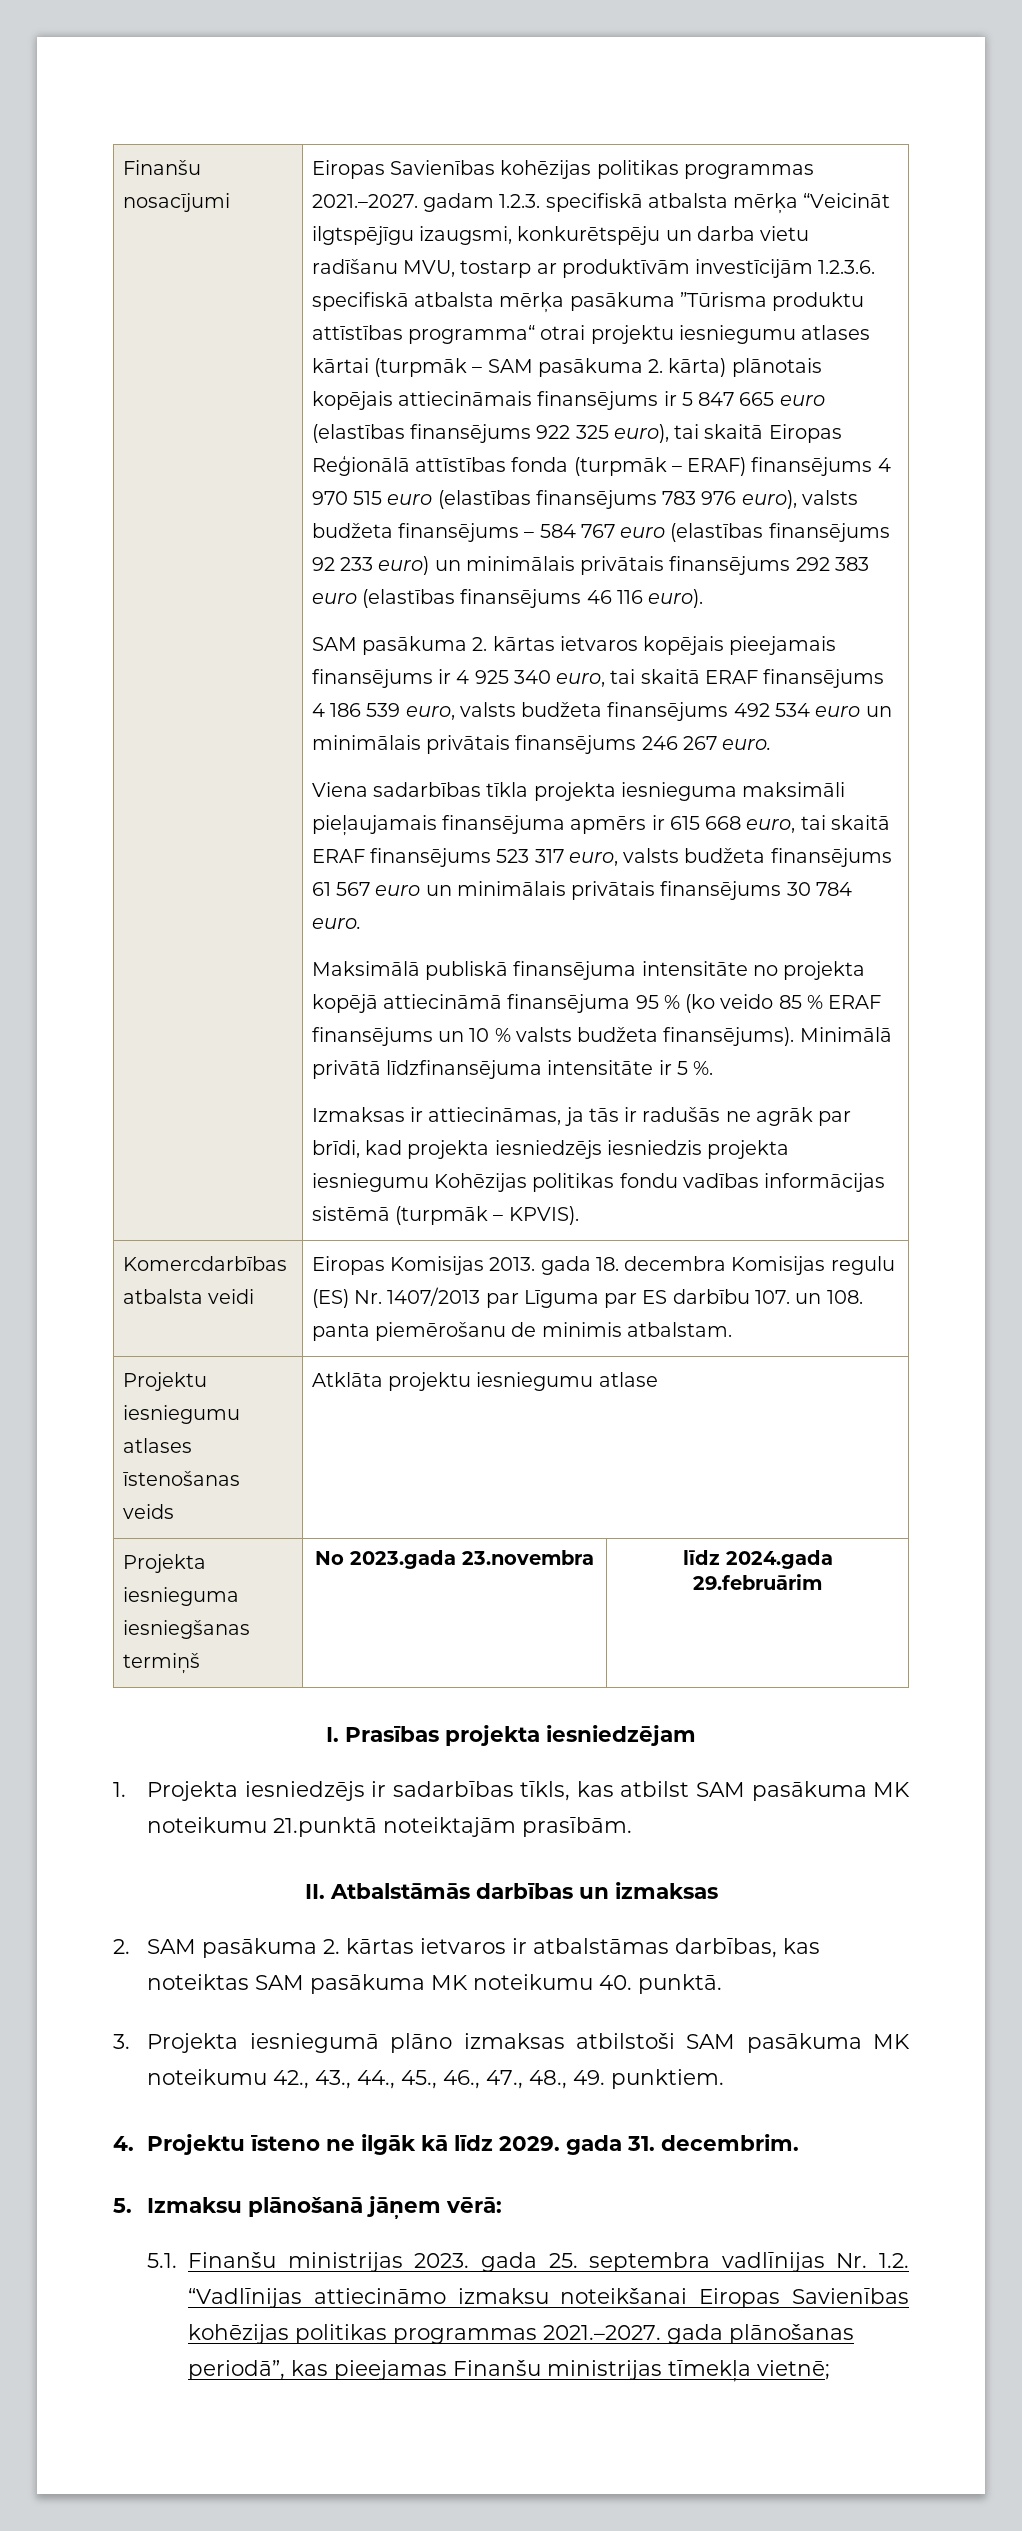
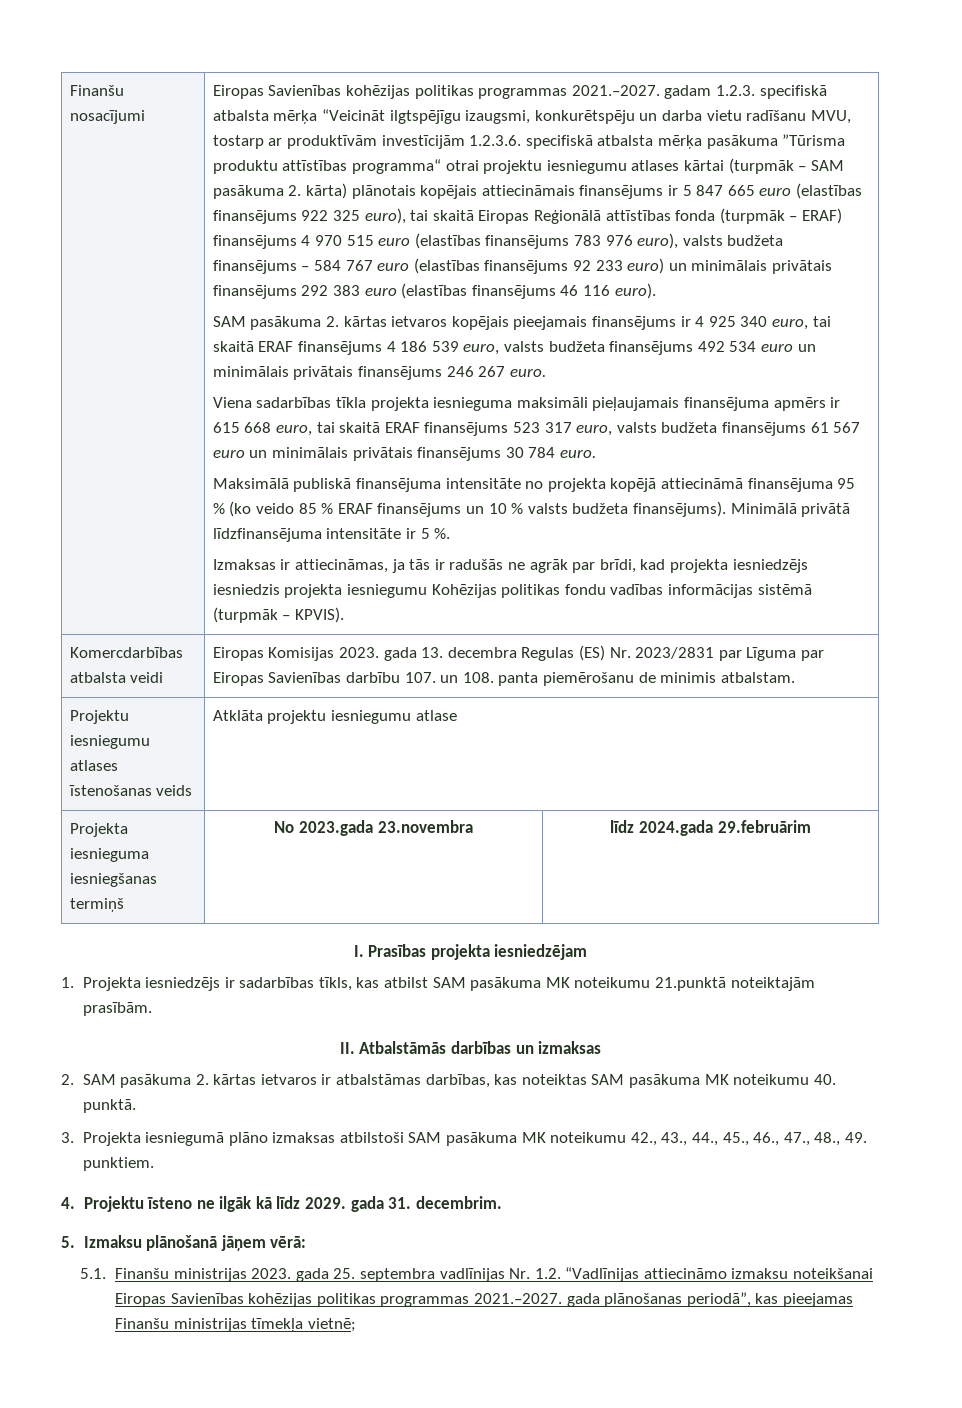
- Komercdarbības atbalsta veidi | Eiropas Komisijas 2013. gada 18. decembra Komisijas regulu (ES) Nr. 1407/2013 par Līguma par ES darbību 107. un 108. panta piemērošanu de minimis atbalstam.
+ Komercdarbības atbalsta veidi | Eiropas Komisijas 2023. gada 13. decembra Regulas (ES) Nr. 2023/2831 par Līguma par Eiropas Savienības darbību 107. un 108. panta piemērošanu de minimis atbalstam.

